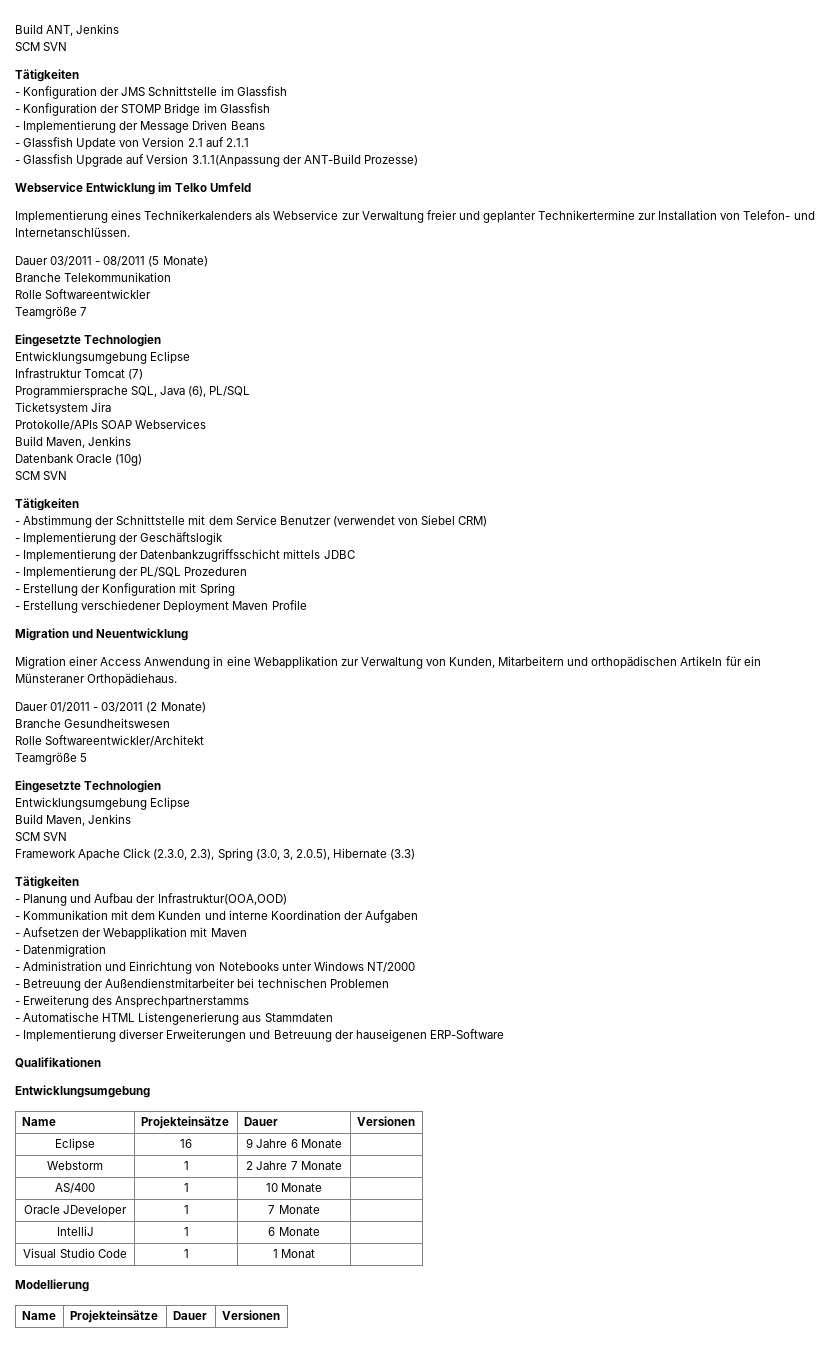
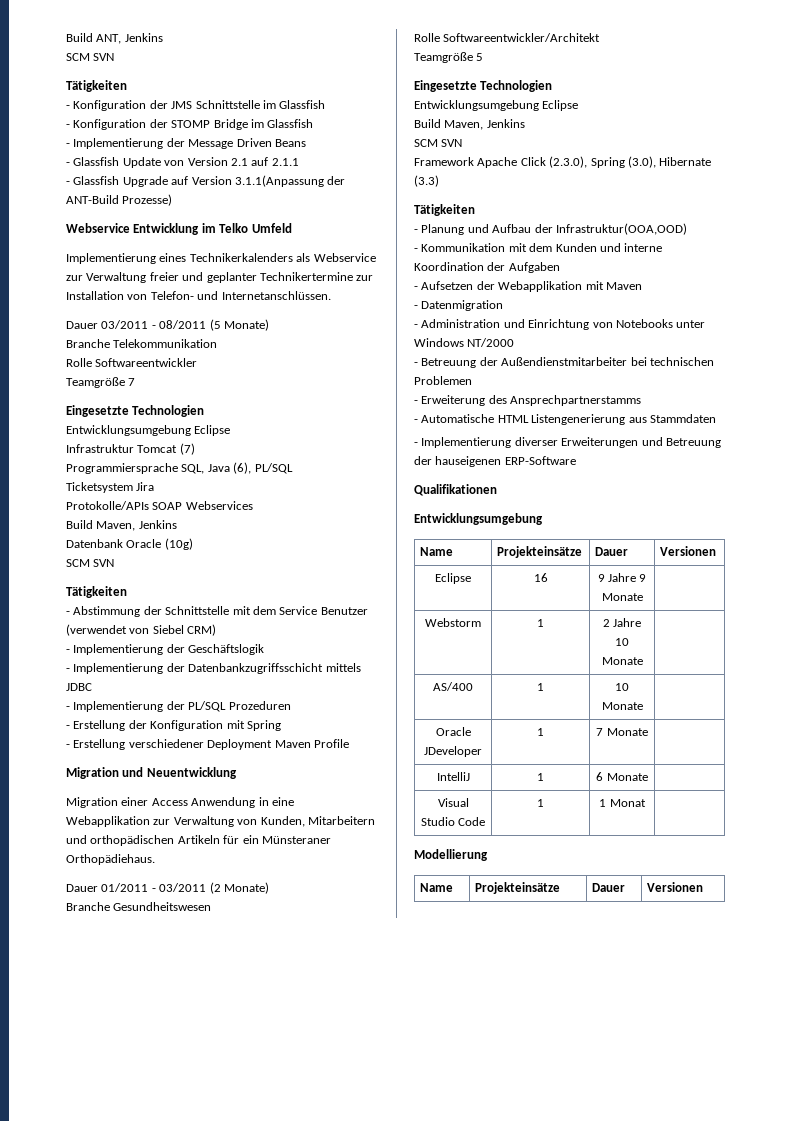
- Framework Apache Click (2.3.0, 2.3), Spring (3.0, 3, 2.0.5), Hibernate (3.3)
+ Framework Apache Click (2.3.0), Spring (3.0), Hibernate (3.3)
- Eclipse | 16 | 9 Jahre 6 Monate |
+ Eclipse | 16 | 9 Jahre 9 Monate |
- Webstorm | 1 | 2 Jahre 7 Monate |
+ Webstorm | 1 | 2 Jahre 10 Monate |

